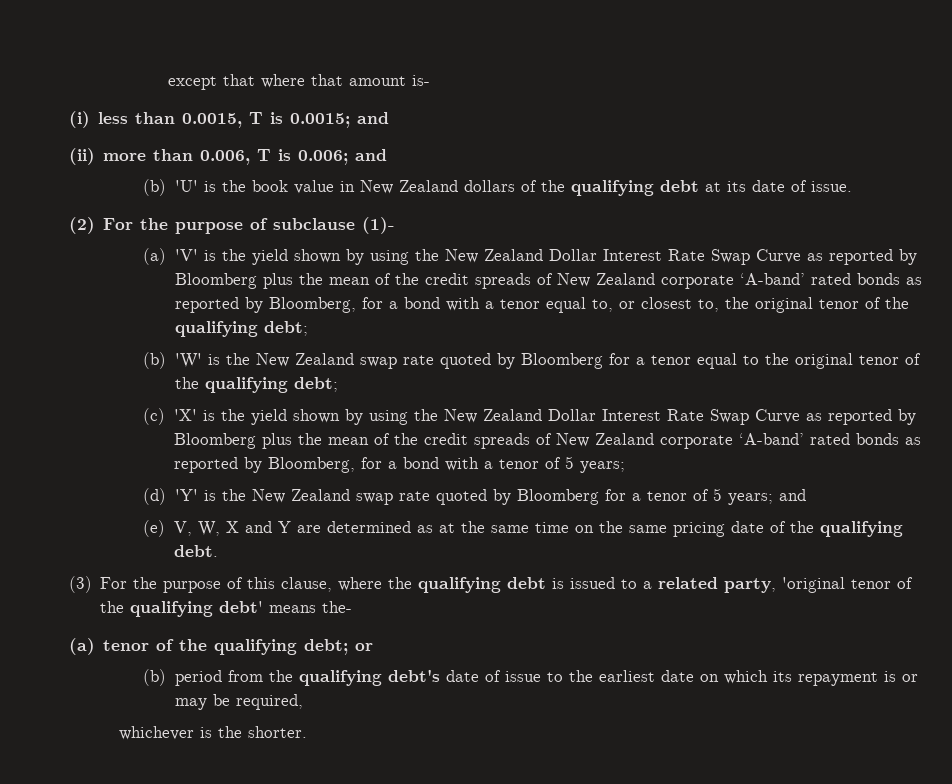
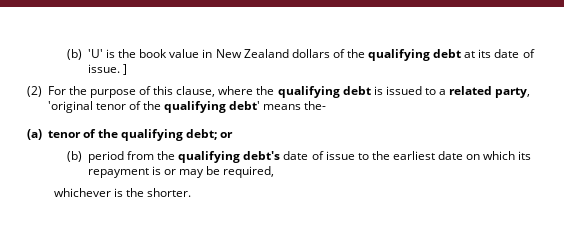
- except that where that amount is-
- (i) less than 0.0015, T is 0.0015; and
- (ii) more than 0.006, T is 0.006; and
- (b) 'U' is the book value in New Zealand dollars of the qualifying debt at its date of issue.
- (2) For the purpose of subclause (1)-
- (a) 'V' is the yield shown by using the New Zealand Dollar Interest Rate Swap Curve as reported by Bloomberg plus the mean of the credit spreads of New Zealand corporate ‘A-band’ rated bonds as reported by Bloomberg, for a bond with a tenor equal to, or closest to, the original tenor of the qualifying debt;
- (b) 'W' is the New Zealand swap rate quoted by Bloomberg for a tenor equal to the original tenor of the qualifying debt;
- (c) 'X' is the yield shown by using the New Zealand Dollar Interest Rate Swap Curve as reported by Bloomberg plus the mean of the credit spreads of New Zealand corporate ‘A-band’ rated bonds as reported by Bloomberg, for a bond with a tenor of 5 years;
- (d) 'Y' is the New Zealand swap rate quoted by Bloomberg for a tenor of 5 years; and
- (e) V, W, X and Y are determined as at the same time on the same pricing date of the qualifying debt.
- (3) For the purpose of this clause, where the qualifying debt is issued to a related party, 'original tenor of the qualifying debt' means the-
+ (b) 'U' is the book value in New Zealand dollars of the qualifying debt at its date of issue. ]
+ (2) For the purpose of this clause, where the qualifying debt is issued to a related party, 'original tenor of the qualifying debt' means the-

